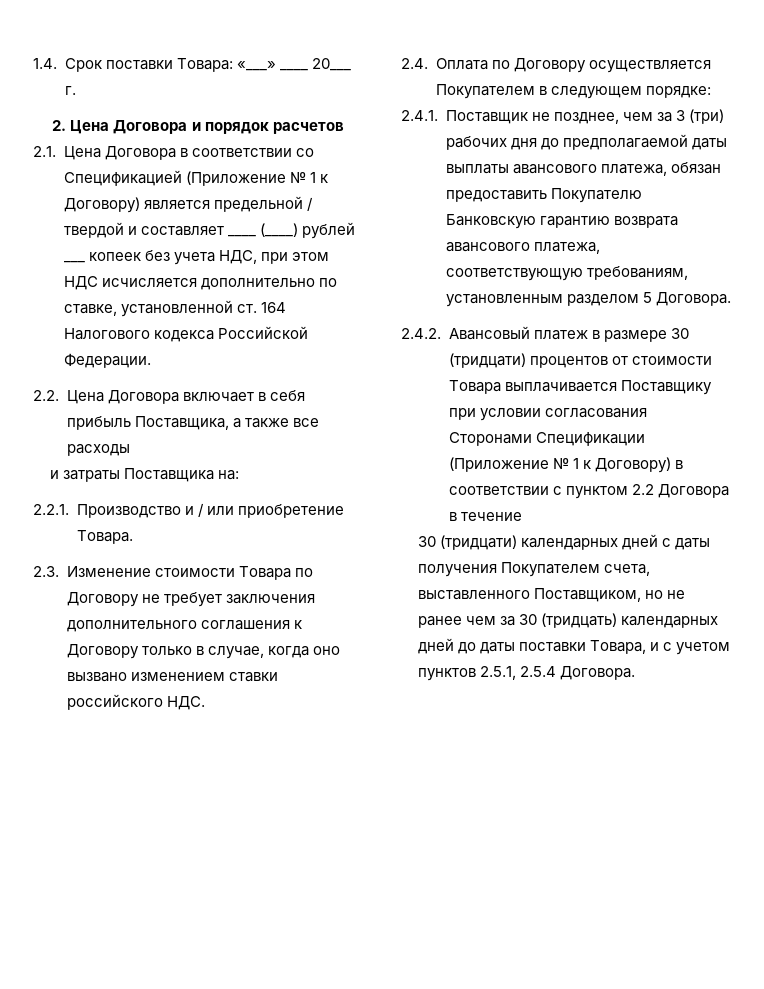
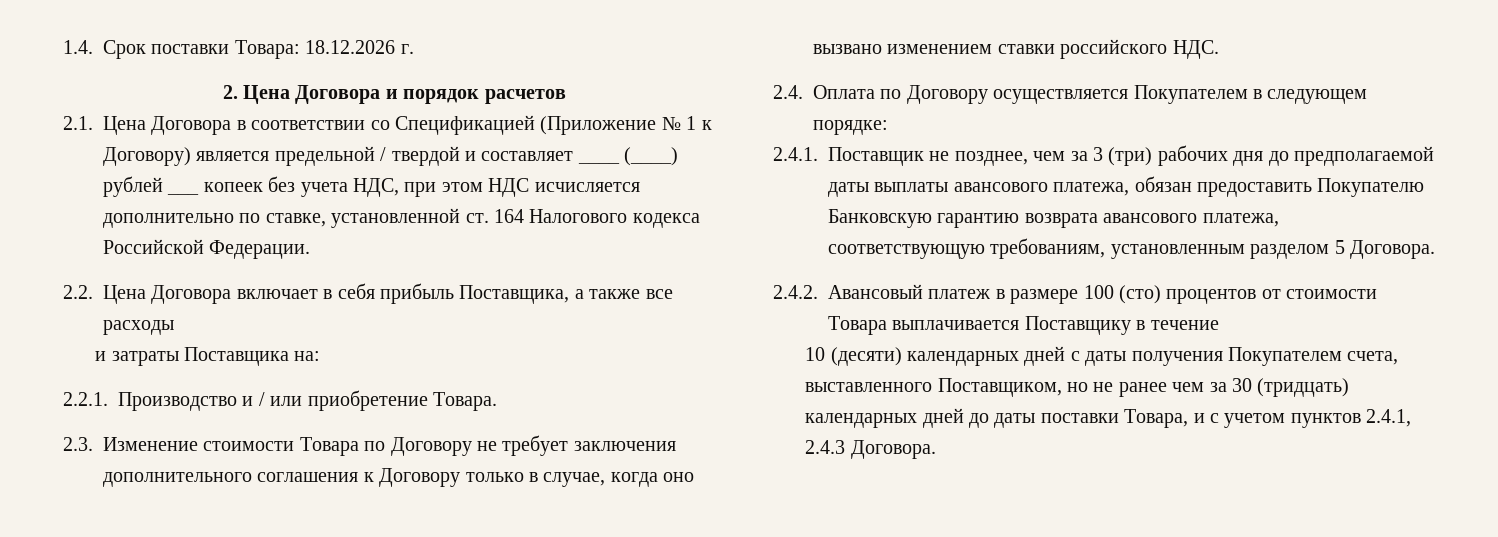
- 1.4. Срок поставки Товара: «___» ____ 20___ г.
+ 1.4. Срок поставки Товара: 18.12.2026 г.
- 2.4.2. Авансовый платеж в размере 30 (тридцати) процентов от стоимости Товара выплачивается Поставщику при условии согласования Сторонами Спецификации (Приложение № 1 к Договору) в соответствии с пунктом 2.2 Договора в течение
+ 2.4.2. Авансовый платеж в размере 100 (сто) процентов от стоимости Товара выплачивается Поставщику в течение
- 30 (тридцати) календарных дней с даты получения Покупателем счета, выставленного Поставщиком, но не ранее чем за 30 (тридцать) календарных дней до даты поставки Товара, и с учетом пунктов 2.5.1, 2.5.4 Договора.
+ 10 (десяти) календарных дней с даты получения Покупателем счета, выставленного Поставщиком, но не ранее чем за 30 (тридцать) календарных дней до даты поставки Товара, и с учетом пунктов 2.4.1, 2.4.3 Договора.

